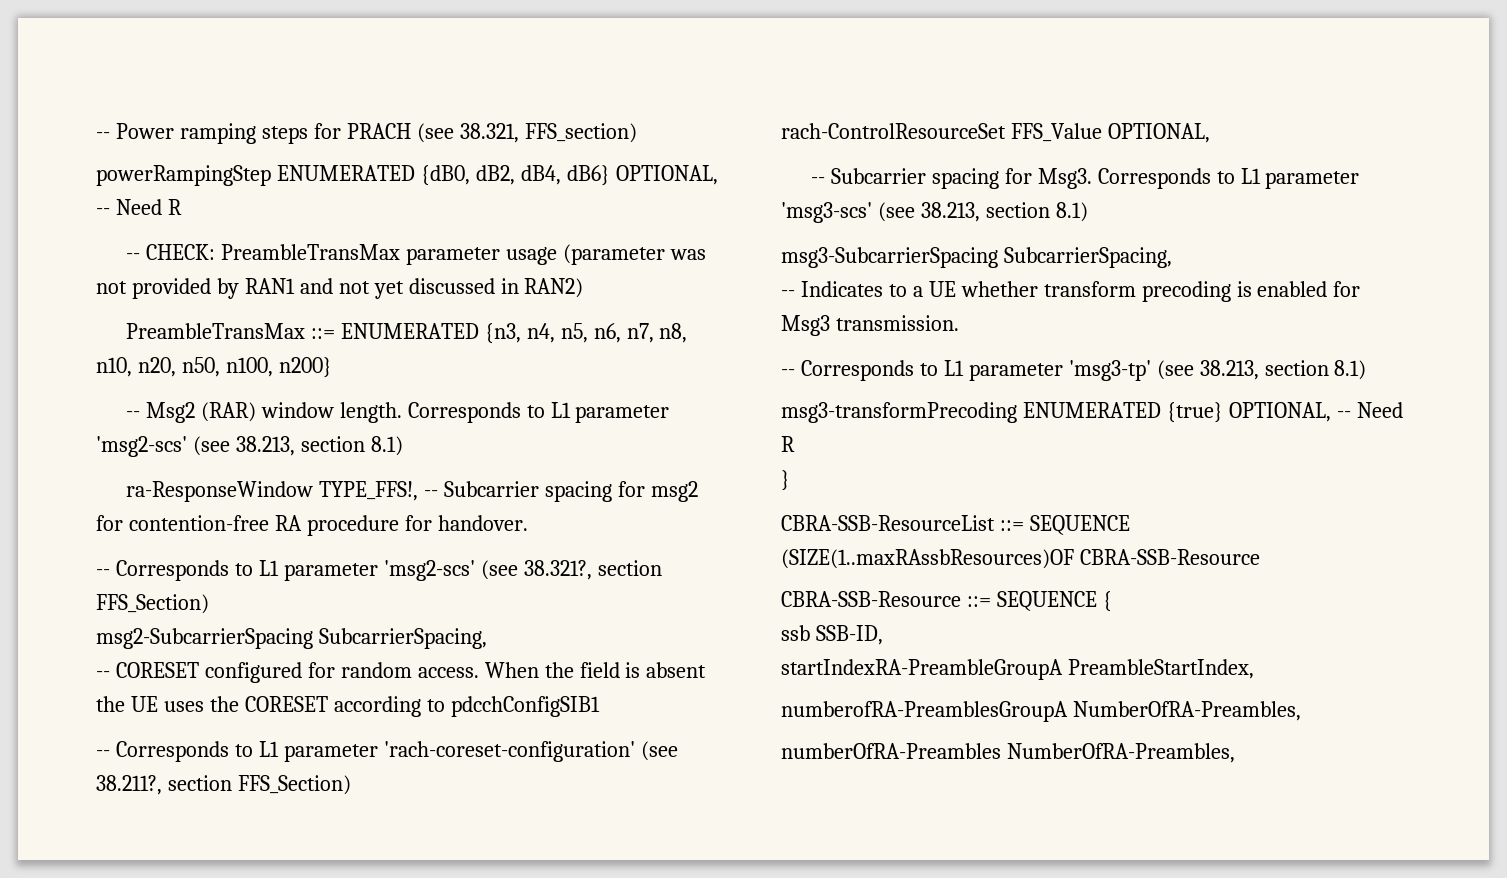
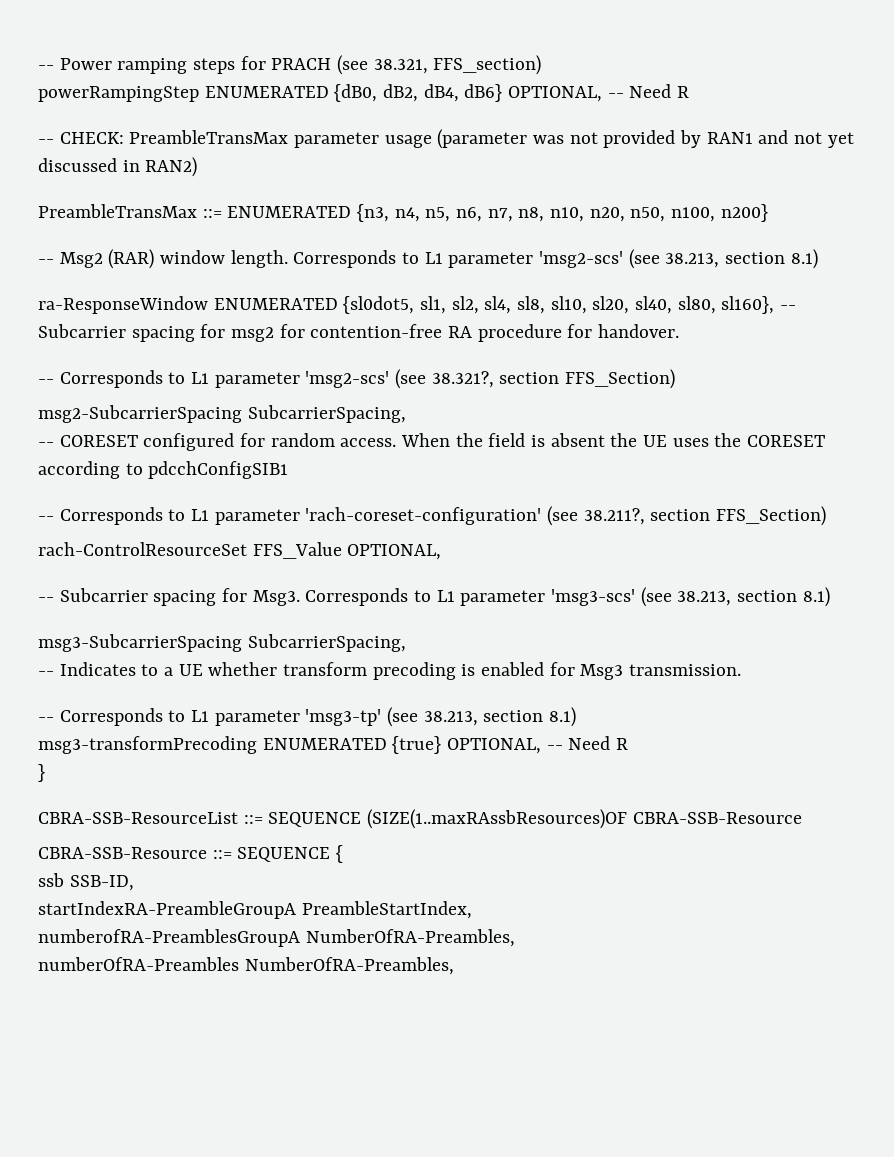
- ra-ResponseWindow TYPE_FFS!, -- Subcarrier spacing for msg2 for contention-free RA procedure for handover.
+ ra-ResponseWindow ENUMERATED {sl0dot5, sl1, sl2, sl4, sl8, sl10, sl20, sl40, sl80, sl160}, -- Subcarrier spacing for msg2 for contention-free RA procedure for handover.

